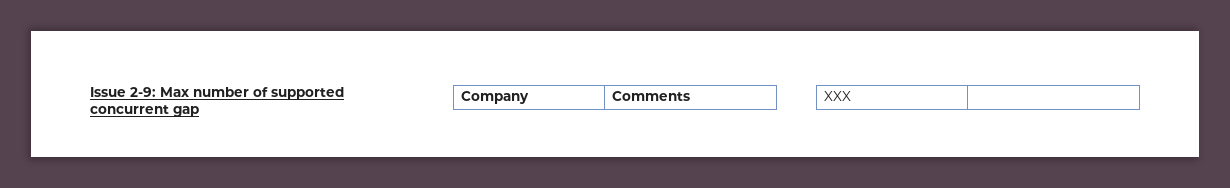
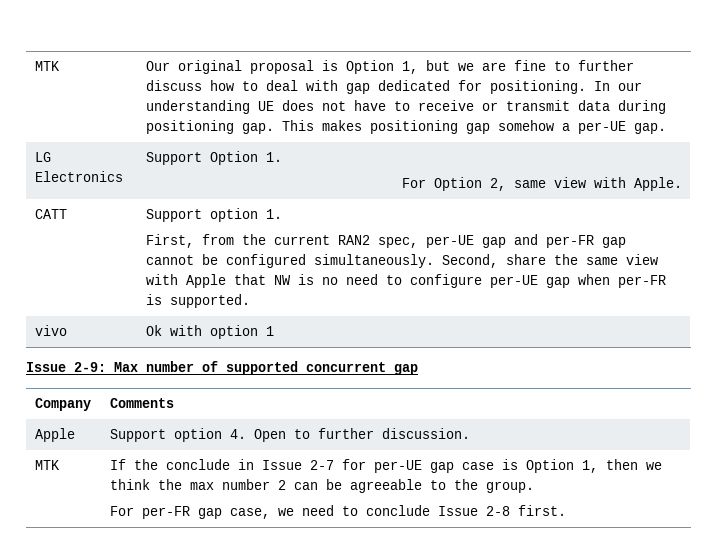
+ MTK | Our original proposal is Option 1, but we are fine to further discuss how to deal with gap dedicated for positioning. In our understanding UE does not have to receive or transmit data during positioning gap. This makes positioning gap somehow a per-UE gap.
+ LG Electronics | Support Option 1.
+ For Option 2, same view with Apple.
+ CATT | Support option 1.
+ First, from the current RAN2 spec, per-UE gap and per-FR gap cannot be configured simultaneously. Second, share the same view with Apple that NW is no need to configure per-UE gap when per-FR is supported.
+ vivo | Ok with option 1
- XXX |
+ Apple | Support option 4. Open to further discussion.
+ MTK | If the conclude in Issue 2-7 for per-UE gap case is Option 1, then we think the max number 2 can be agreeable to the group.
+ For per-FR gap case, we need to conclude Issue 2-8 first.

